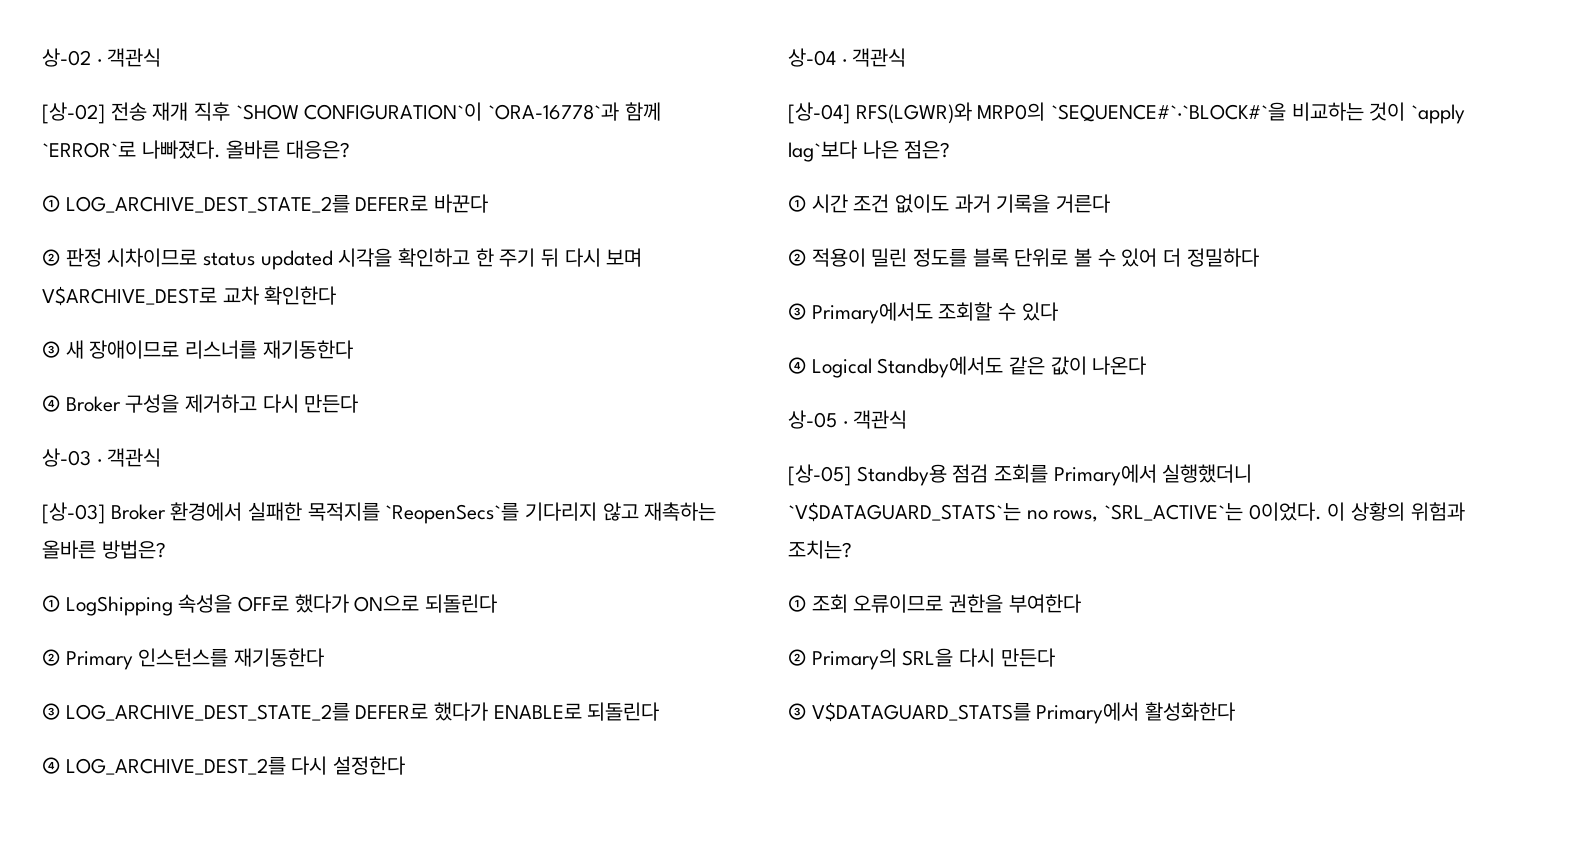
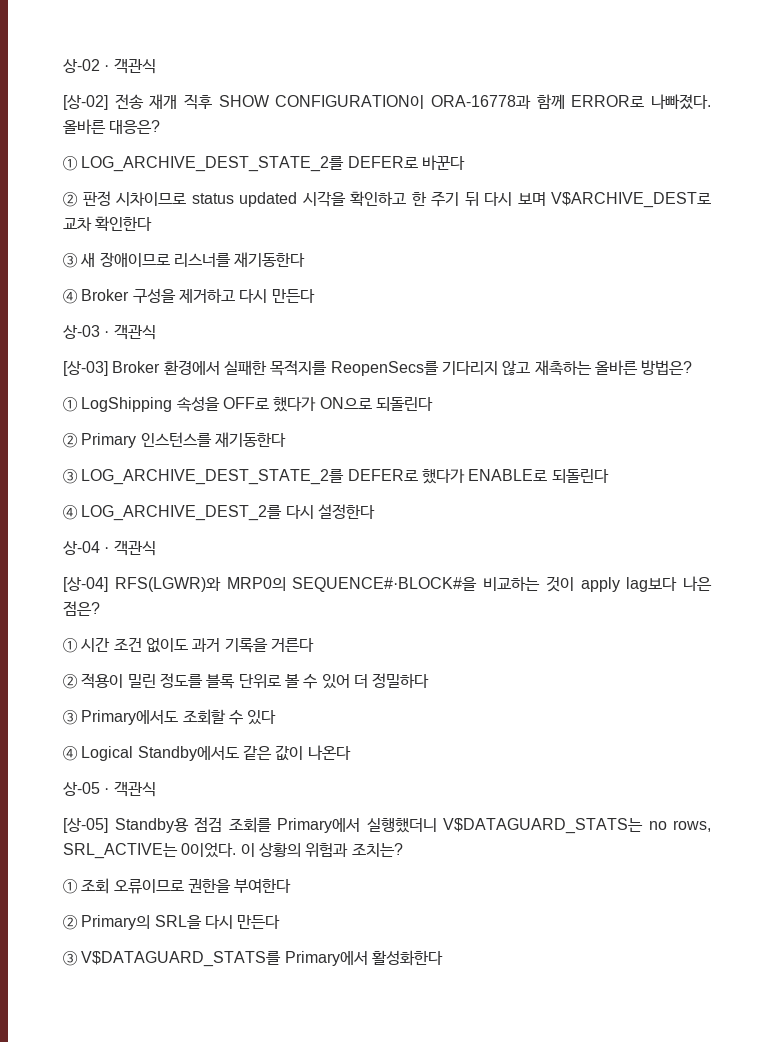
- [상-02] 전송 재개 직후 `SHOW CONFIGURATION`이 `ORA-16778`과 함께 `ERROR`로 나빠졌다.
+ [상-02] 전송 재개 직후 SHOW CONFIGURATION이 ORA-16778과 함께 ERROR로 나빠졌다.
- [상-03] Broker 환경에서 실패한 목적지를 `ReopenSecs`를 기다리지 않고 재촉하는 올바른 방법은?
+ [상-03] Broker 환경에서 실패한 목적지를 ReopenSecs를 기다리지 않고 재촉하는 올바른 방법은?
- [상-04] RFS(LGWR)와 MRP0의 `SEQUENCE#`·`BLOCK#`을 비교하는 것이 `apply lag`보다 나은 점은?
+ [상-04] RFS(LGWR)와 MRP0의 SEQUENCE#·BLOCK#을 비교하는 것이 apply lag보다 나은 점은?
- [상-05] Standby용 점검 조회를 Primary에서 실행했더니 `V$DATAGUARD_STATS`는 no rows, `SRL_ACTIVE`는 0이었다.
+ [상-05] Standby용 점검 조회를 Primary에서 실행했더니 V$DATAGUARD_STATS는 no rows, SRL_ACTIVE는 0이었다.

